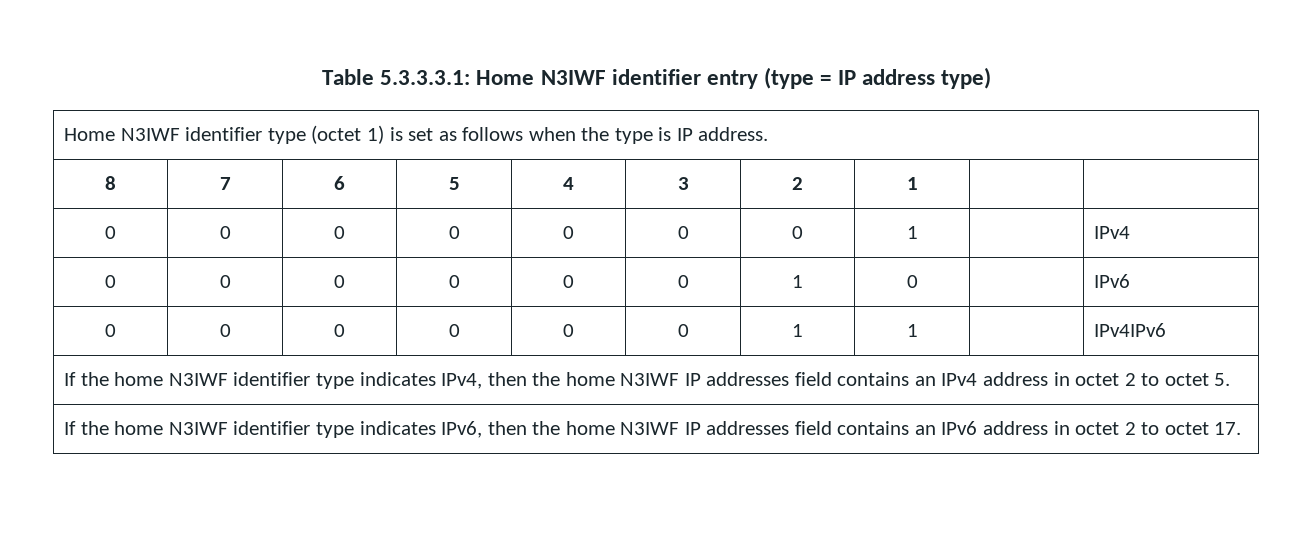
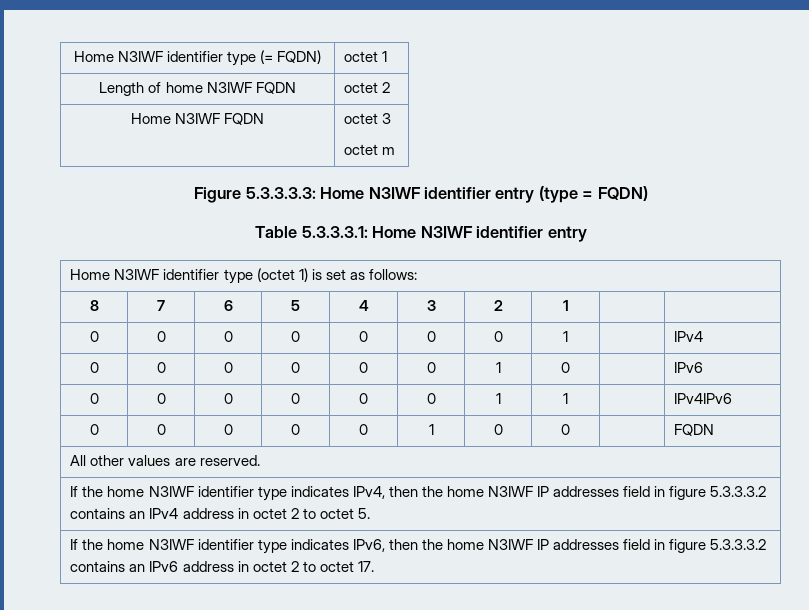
+ Home N3IWF identifier type (= FQDN) | octet 1
+ Length of home N3IWF FQDN | octet 2
+ Home N3IWF FQDN | octet 3
+ octet m
+ Figure 5.3.3.3.3: Home N3IWF identifier entry (type = FQDN)
- Table 5.3.3.3.1: Home N3IWF identifier entry (type = IP address type)
+ Table 5.3.3.3.1: Home N3IWF identifier entry
- Home N3IWF identifier type (octet 1) is set as follows when the type is IP address.
+ Home N3IWF identifier type (octet 1) is set as follows:
+ 0 | 0 | 0 | 0 | 0 | 1 | 0 | 0 | | FQDN
+ All other values are reserved.
- If the home N3IWF identifier type indicates IPv4, then the home N3IWF IP addresses field contains an IPv4 address in octet 2 to octet 5.
+ If the home N3IWF identifier type indicates IPv4, then the home N3IWF IP addresses field in figure 5.3.3.3.2 contains an IPv4 address in octet 2 to octet 5.
- If the home N3IWF identifier type indicates IPv6, then the home N3IWF IP addresses field contains an IPv6 address in octet 2 to octet 17.
+ If the home N3IWF identifier type indicates IPv6, then the home N3IWF IP addresses field in figure 5.3.3.3.2 contains an IPv6 address in octet 2 to octet 17.

